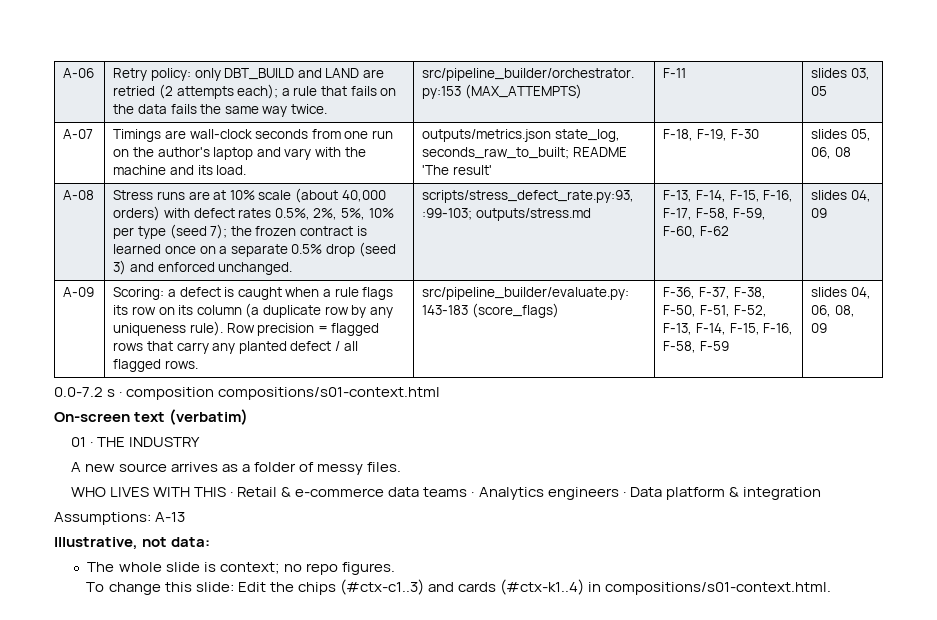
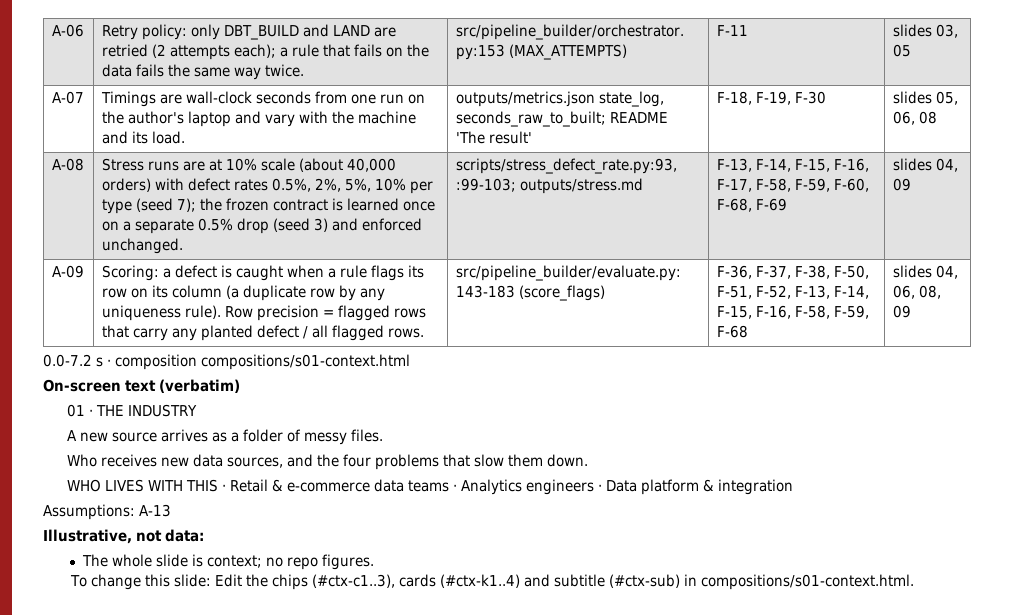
- F-13, F-14, F-15, F-16, F-17, F-58, F-59, F-60, F-62
+ F-13, F-14, F-15, F-16, F-17, F-58, F-59, F-60, F-68, F-69
- F-36, F-37, F-38, F-50, F-51, F-52, F-13, F-14, F-15, F-16, F-58, F-59
+ F-36, F-37, F-38, F-50, F-51, F-52, F-13, F-14, F-15, F-16, F-58, F-59, F-68
+ Who receives new data sources, and the four problems that slow them down.
- To change this slide: Edit the chips (#ctx-c1..3) and cards (#ctx-k1..4) in compositions/s01-context.html.
+ To change this slide: Edit the chips (#ctx-c1..3), cards (#ctx-k1..4) and subtitle (#ctx-sub) in compositions/s01-context.html.

